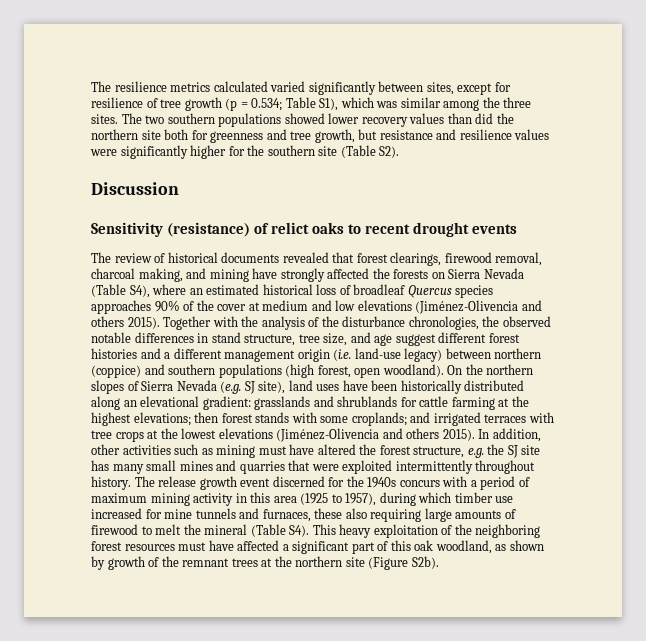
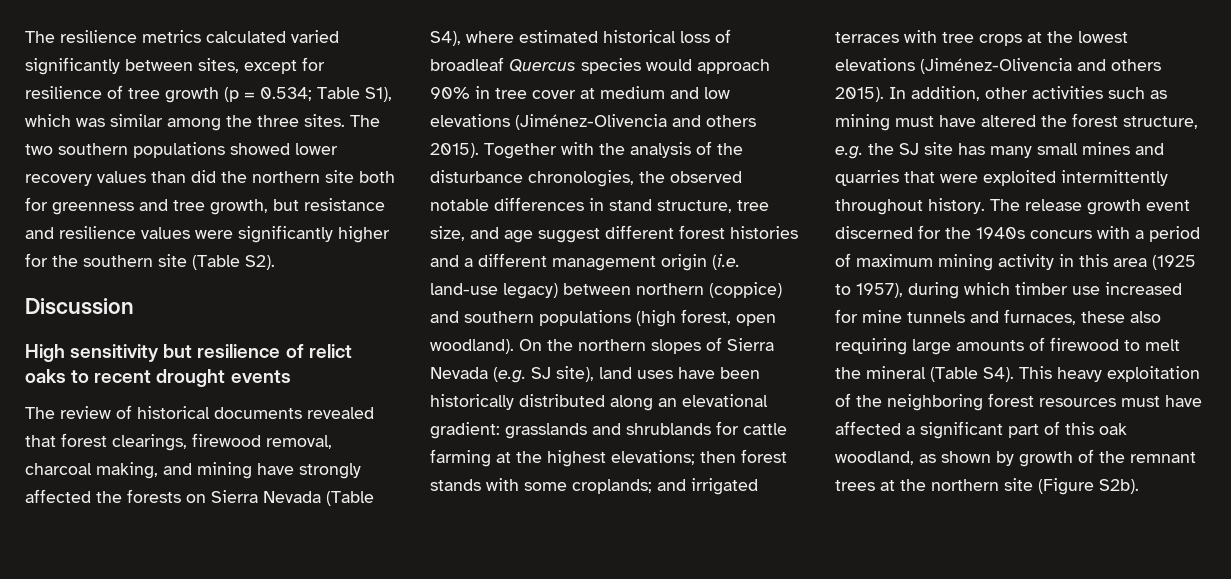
- Sensitivity (resistance) of relict oaks to recent drought events
+ High sensitivity but resilience of relict oaks to recent drought events
- The review of historical documents revealed that forest clearings, firewood removal, charcoal making, and mining have strongly affected the forests on Sierra Nevada (Table S4), where an estimated historical loss of broadleaf Quercus species approaches 90% of the cover at medium and low elevations (Jiménez-Olivencia and others 2015).
+ The review of historical documents revealed that forest clearings, firewood removal, charcoal making, and mining have strongly affected the forests on Sierra Nevada (Table S4), where estimated historical loss of broadleaf Quercus species would approach 90% in tree cover at medium and low elevations (Jiménez-Olivencia and others 2015).

